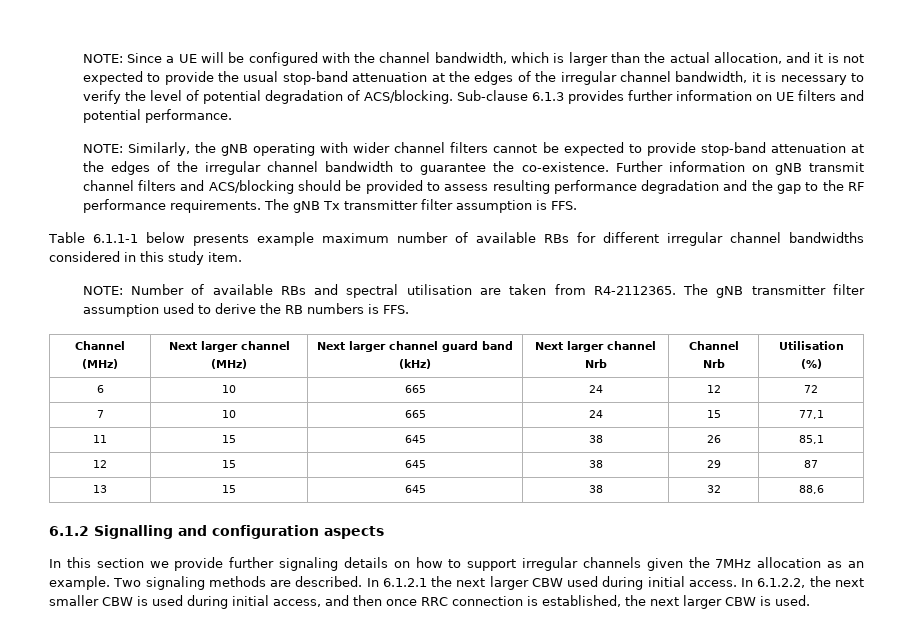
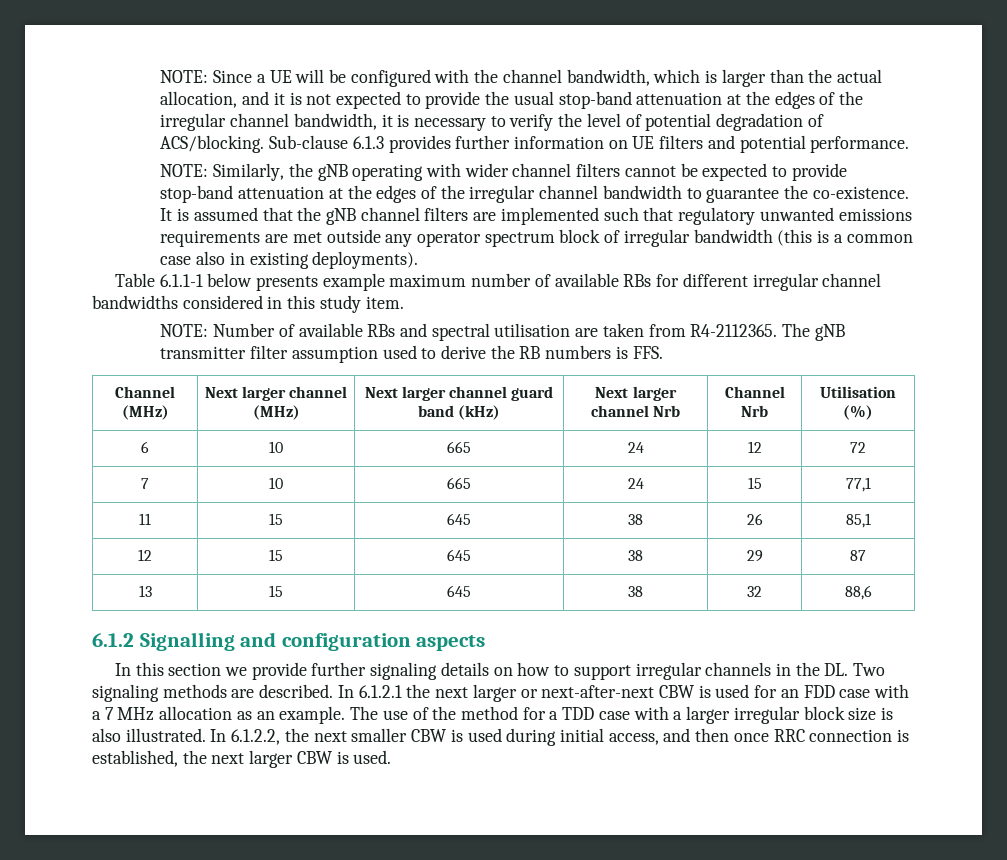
- Further information on gNB transmit channel filters and ACS/blocking should be provided to assess resulting performance degradation and the gap to the RF performance requirements. The gNB Tx transmitter filter assumption is FFS.
+ It is assumed that the gNB channel filters are implemented such that regulatory unwanted emissions requirements are met outside any operator spectrum block of irregular bandwidth (this is a common case also in existing deployments).
- In this section we provide further signaling details on how to support irregular channels given the 7MHz allocation as an example. Two signaling methods are described.
+ In this section we provide further signaling details on how to support irregular channels in the DL. Two signaling methods are described.
- In 6.1.2.1 the next larger CBW used during initial access.
+ In 6.1.2.1 the next larger or next-after-next CBW is used for an FDD case with a 7 MHz allocation as an example. The use of the method for a TDD case with a larger irregular block size is also illustrated.

